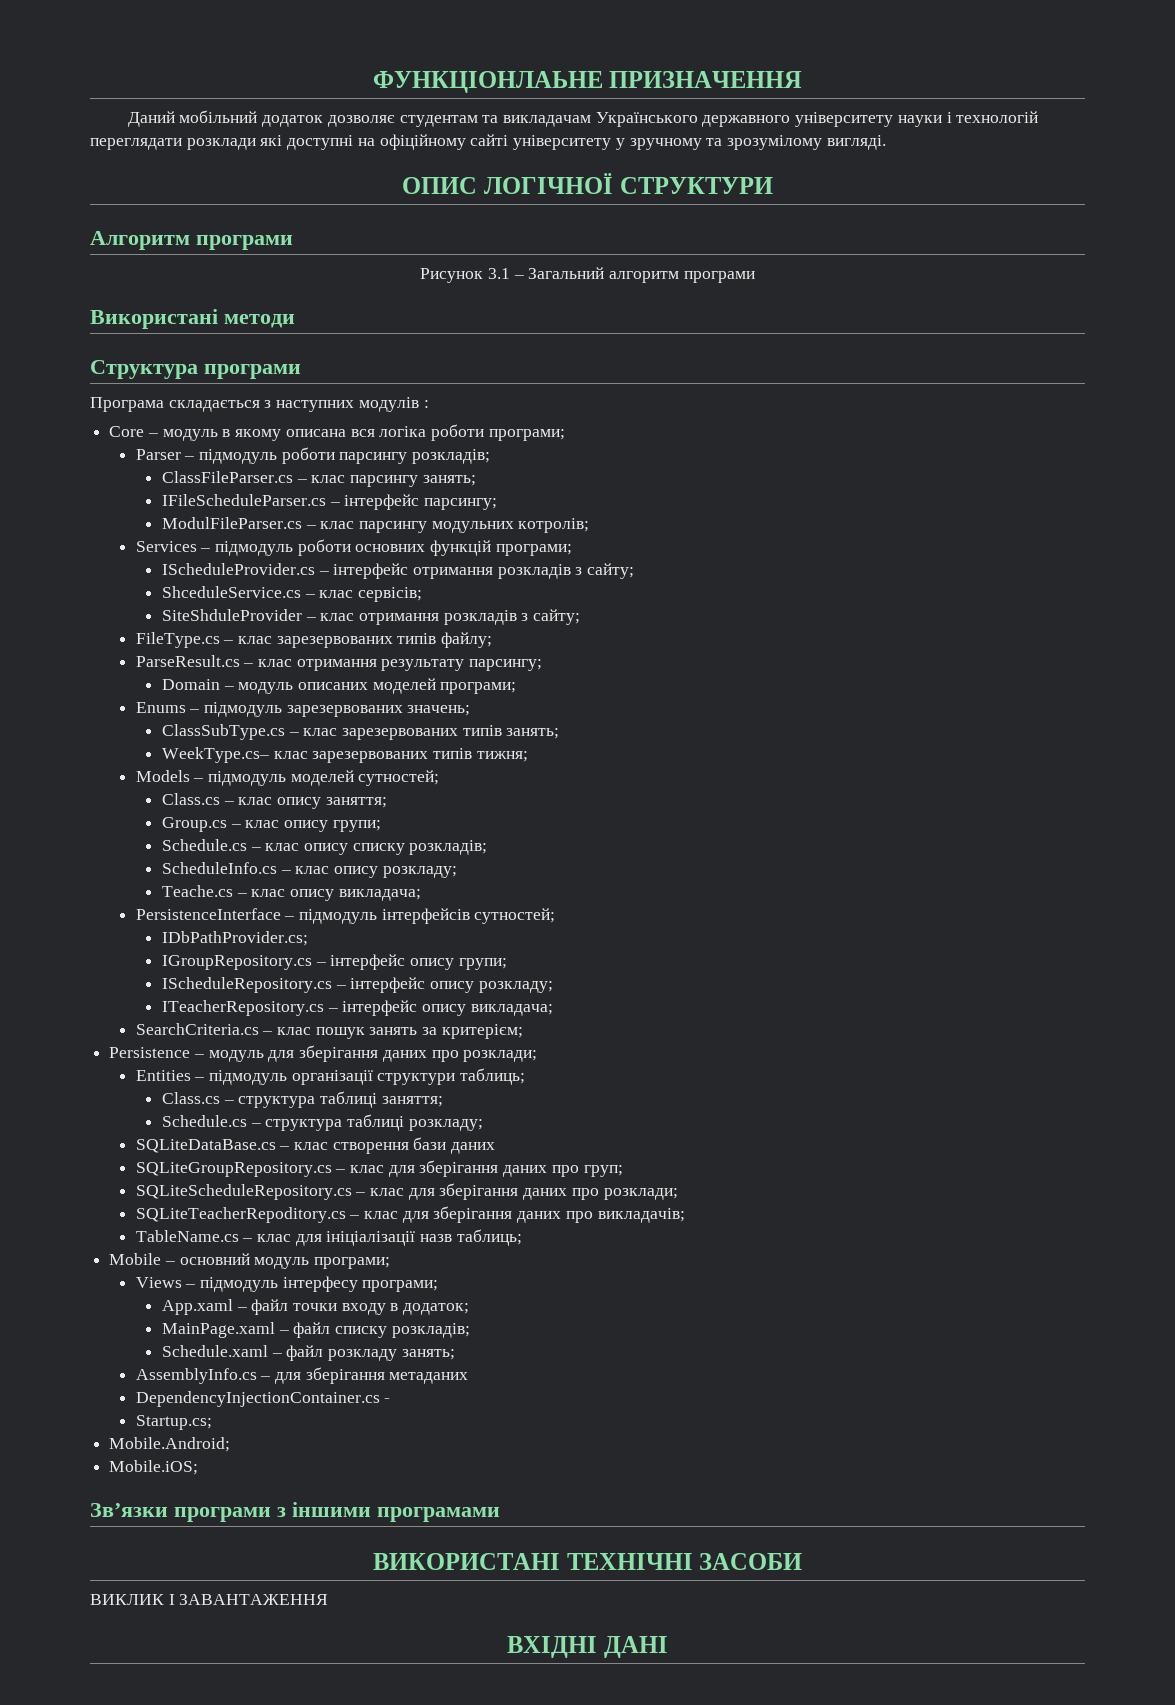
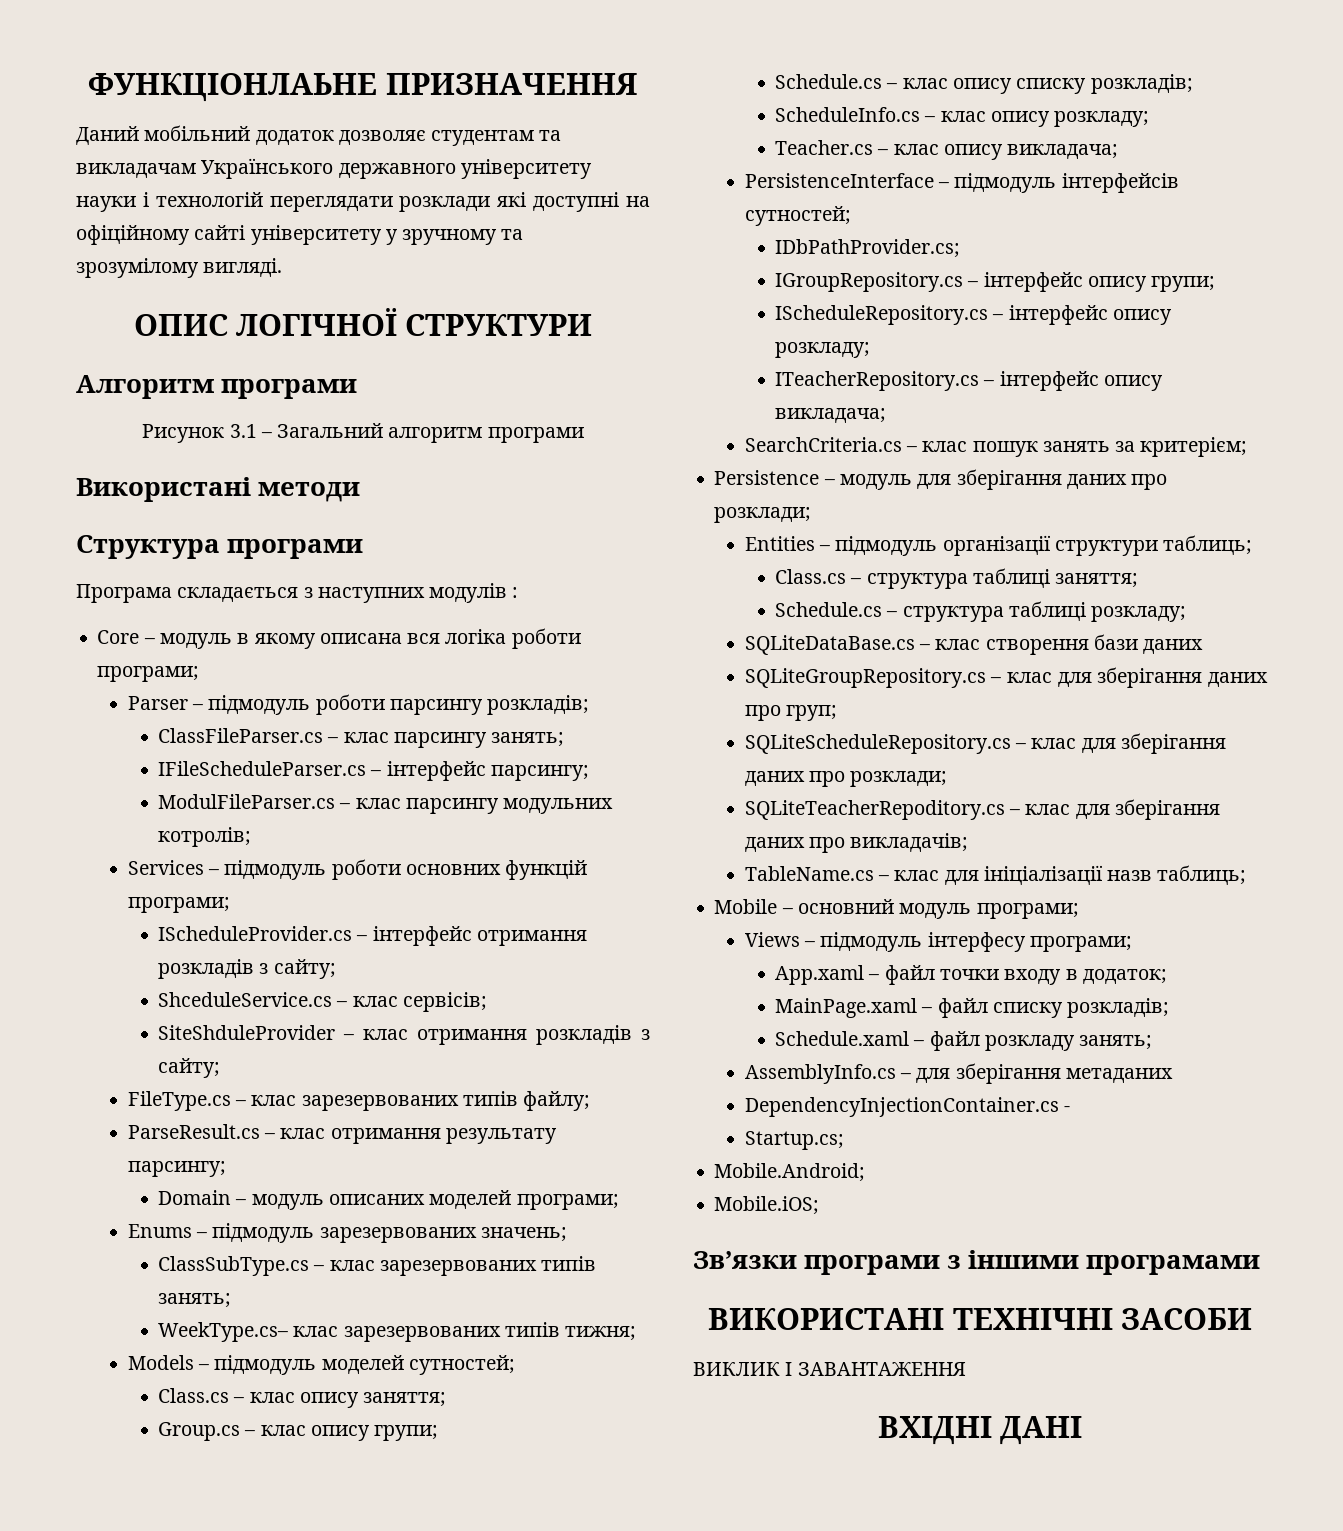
- Teache.cs – клас опису викладача;
+ Teacher.cs – клас опису викладача;

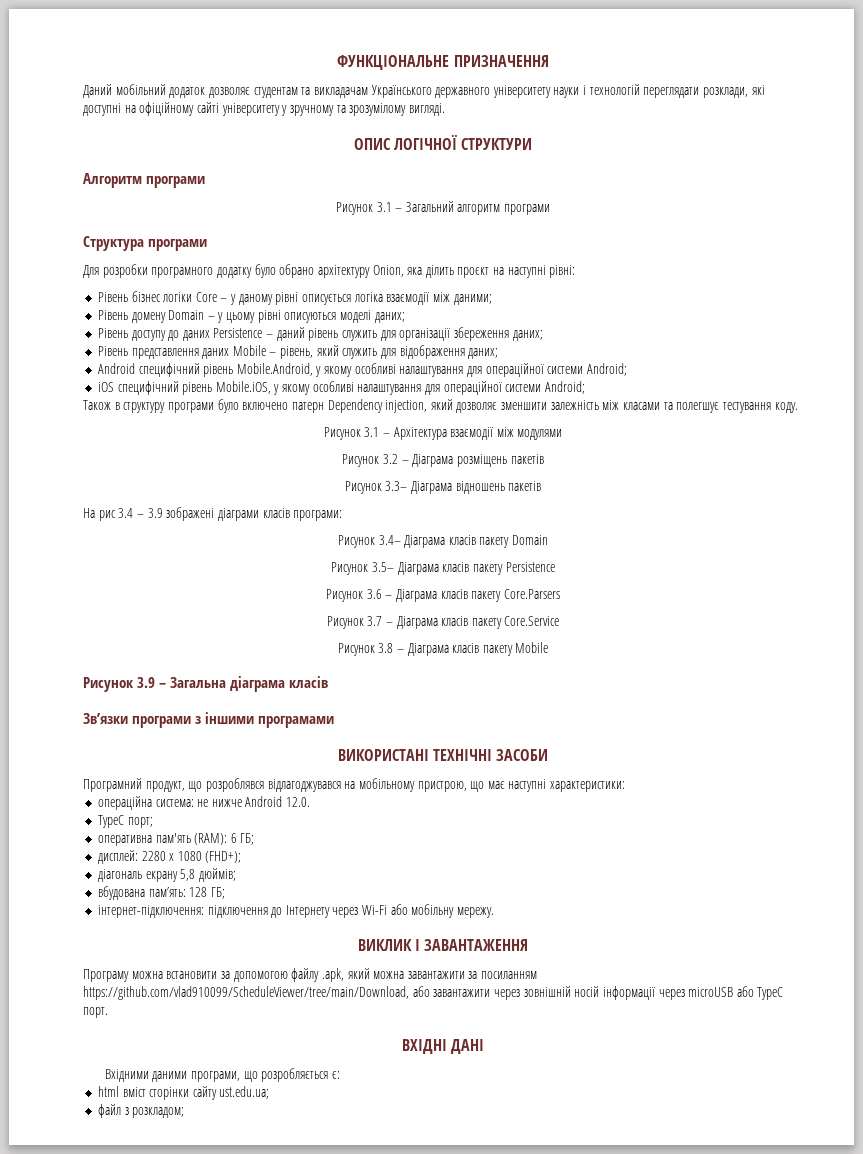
- ФУНКЦІОНЛАЬНЕ ПРИЗНАЧЕННЯ
+ ФУНКЦІОНАЛЬНЕ ПРИЗНАЧЕННЯ
- Даний мобільний додаток дозволяє студентам та викладачам Українського державного університету науки і технологій переглядати розклади які доступні на офіційному сайті університету у зручному та зрозумілому вигляді.
+ Даний мобільний додаток дозволяє студентам та викладачам Українського державного університету науки і технологій переглядати розклади, які доступні на офіційному сайті університету у зручному та зрозумілому вигляді.
- Використані методи
- Програма складається з наступних модулів :
- Core – модуль в якому описана вся логіка роботи програми;
- Parser – підмодуль роботи парсингу розкладів;
- ClassFileParser.cs – клас парсингу занять;
- IFileScheduleParser.cs – інтерфейс парсингу;
- ModulFileParser.cs – клас парсингу модульних котролів;
- Services – підмодуль роботи основних функцій програми;
- IScheduleProvider.cs – інтерфейс отримання розкладів з сайту;
- ShceduleService.cs – клас сервісів;
- SiteShduleProvider – клас отримання розкладів з сайту;
- FileType.cs – клас зарезервованих типів файлу;
- ParseResult.cs – клас отримання результату парсингу;
- Domain – модуль описаних моделей програми;
- Enums – підмодуль зарезервованих значень;
- ClassSubType.cs – клас зарезервованих типів занять;
- WeekType.cs– клас зарезервованих типів тижня;
- Models – підмодуль моделей сутностей;
- Class.cs – клас опису заняття;
- Group.cs – клас опису групи;
- Schedule.cs – клас опису списку розкладів;
- ScheduleInfo.cs – клас опису розкладу;
- Teacher.cs – клас опису викладача;
- PersistenceInterface – підмодуль інтерфейсів сутностей;
- IDbPathProvider.cs;
- IGroupRepository.cs – інтерфейс опису групи;
- IScheduleRepository.cs – інтерфейс опису розкладу;
- ITeacherRepository.cs – інтерфейс опису викладача;
- SearchCriteria.cs – клас пошук занять за критерієм;
- Persistence – модуль для зберігання даних про розклади;
- Entities – підмодуль організації структури таблиць;
- Class.cs – структура таблиці заняття;
- Schedule.cs – структура таблиці розкладу;
- SQLiteDataBase.cs – клас створення бази даних
- SQLiteGroupRepository.cs – клас для зберігання даних про груп;
- SQLiteScheduleRepository.cs – клас для зберігання даних про розклади;
- SQLiteTeacherRepoditory.cs – клас для зберігання даних про викладачів;
- TableName.cs – клас для ініціалізації назв таблиць;
- Mobile – основний модуль програми;
- Views – підмодуль інтерфесу програми;
- App.xaml – файл точки входу в додаток;
- MainPage.xaml – файл списку розкладів;
- Schedule.xaml – файл розкладу занять;
- AssemblyInfo.cs – для зберігання метаданих
- DependencyInjectionContainer.cs -
- Startup.cs;
- Mobile.Android;
- Mobile.iOS;
+ Для розробки програмного додатку було обрано архітектуру Onion, яка ділить проєкт на наступні рівні:
+ Рівень бізнес логіки Core – у даному рівні описується логіка взаємодії між даними;
+ Рівень домену Domain – у цьому рівні описуються моделі даних;
+ Рівень доступу до даних Persistence – даний рівень служить для організації збереження даних;
+ Рівень представлення даних Mobile – рівень, який служить для відображення даних;
+ Android специфічний рівень Mobile.Android, у якому особливі налаштування для операційної системи Android;
+ iOS специфічний рівень Mobile.iOS, у якому особливі налаштування для операційної системи Android;
+ Також в структуру програми було включено патерн Dependency injection, який дозволяє зменшити залежність між класами та полегшує тестування коду.
+ Рисунок 3.1 – Архітектура взаємодії між модулями
+ Рисунок 3.2 – Діаграма розміщень пакетів
+ Рисунок 3.3– Діаграма відношень пакетів
+ На рис 3.4 – 3.9 зображені діаграми класів програми:
+ Рисунок 3.4– Діаграма класів пакету Domain
+ Рисунок 3.5– Діаграма класів пакету Persistence
+ Рисунок 3.6 – Діаграма класів пакету Сore.Parsers
+ Рисунок 3.7 – Діаграма класів пакету Сore.Service
+ Рисунок 3.8 – Діаграма класів пакету Mobile
+ Рисунок 3.9 – Загальна діаграма класів
+ Програмний продукт, що розроблявся відлагоджувався на мобільному пристрою, що має наступні характеристики:
+ операційна система: не нижче Android 12.0.
+ TypeC порт;
+ оперативна пам'ять (RAM): 6 ГБ;
+ дисплей: 2280 x 1080 (FHD+);
+ діагональ екрану 5,8 дюймів;
+ вбудована пам’ять: 128 ГБ;
+ інтернет-підключення: підключення до Інтернету через Wi-Fi або мобільну мережу.
  ВИКЛИК І ЗАВАНТАЖЕННЯ
+ Програму можна встановити за допомогою файлу .apk, який можна завантажити за посиланням https://github.com/vlad910099/ScheduleViewer/tree/main/Download, або завантажити через зовнішній носій інформації через microUSB або TypeC порт.
  ВХІДНІ ДАНІ
+ Вхідними даними програми, що розробляється є:
+ html вміст сторінки сайту ust.edu.ua;
+ файл з розкладом;

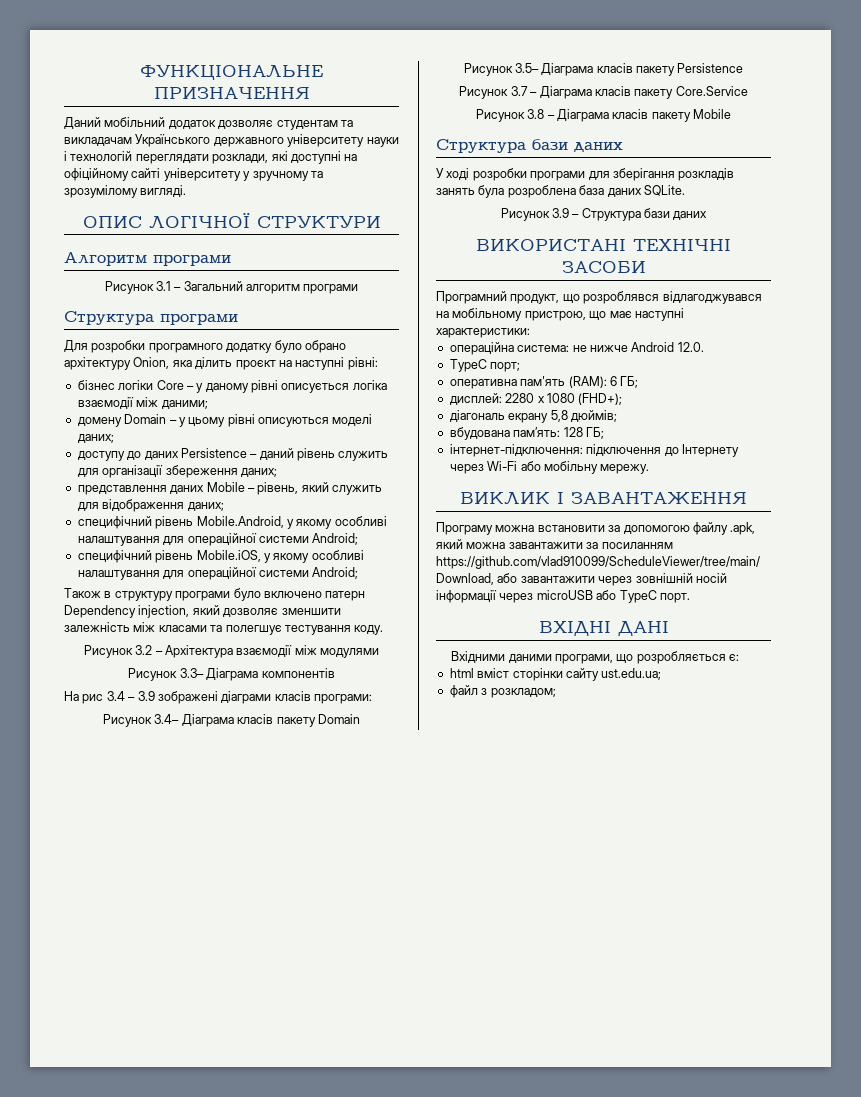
- Рівень бізнес логіки Core – у даному рівні описується логіка взаємодії між даними;
+ бізнес логіки Core – у даному рівні описується логіка взаємодії між даними;
- Рівень домену Domain – у цьому рівні описуються моделі даних;
+ домену Domain – у цьому рівні описуються моделі даних;
- Рівень доступу до даних Persistence – даний рівень служить для організації збереження даних;
+ доступу до даних Persistence – даний рівень служить для організації збереження даних;
- Рівень представлення даних Mobile – рівень, який служить для відображення даних;
+ представлення даних Mobile – рівень, який служить для відображення даних;
- Android специфічний рівень Mobile.Android, у якому особливі налаштування для операційної системи Android;
+ специфічний рівень Mobile.Android, у якому особливі налаштування для операційної системи Android;
- iOS специфічний рівень Mobile.iOS, у якому особливі налаштування для операційної системи Android;
+ специфічний рівень Mobile.iOS, у якому особливі налаштування для операційної системи Android;
- Рисунок 3.1 – Архітектура взаємодії між модулями
+ Рисунок 3.2 – Архітектура взаємодії між модулями
- Рисунок 3.2 – Діаграма розміщень пакетів
- Рисунок 3.3– Діаграма відношень пакетів
+ Рисунок 3.3– Діаграма компонентів
- Рисунок 3.6 – Діаграма класів пакету Сore.Parsers
  Рисунок 3.8 – Діаграма класів пакету Mobile
- Рисунок 3.9 – Загальна діаграма класів
- Зв’язки програми з іншими програмами
+ Структура бази даних
+ У ході розробки програми для зберігання розкладів занять була розроблена база даних SQLite.
+ Рисунок 3.9 – Структура бази даних

